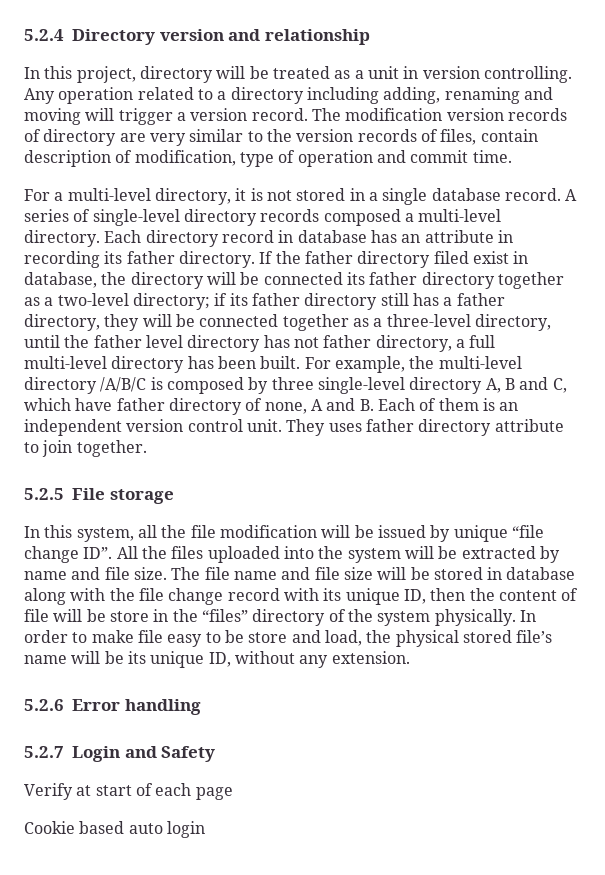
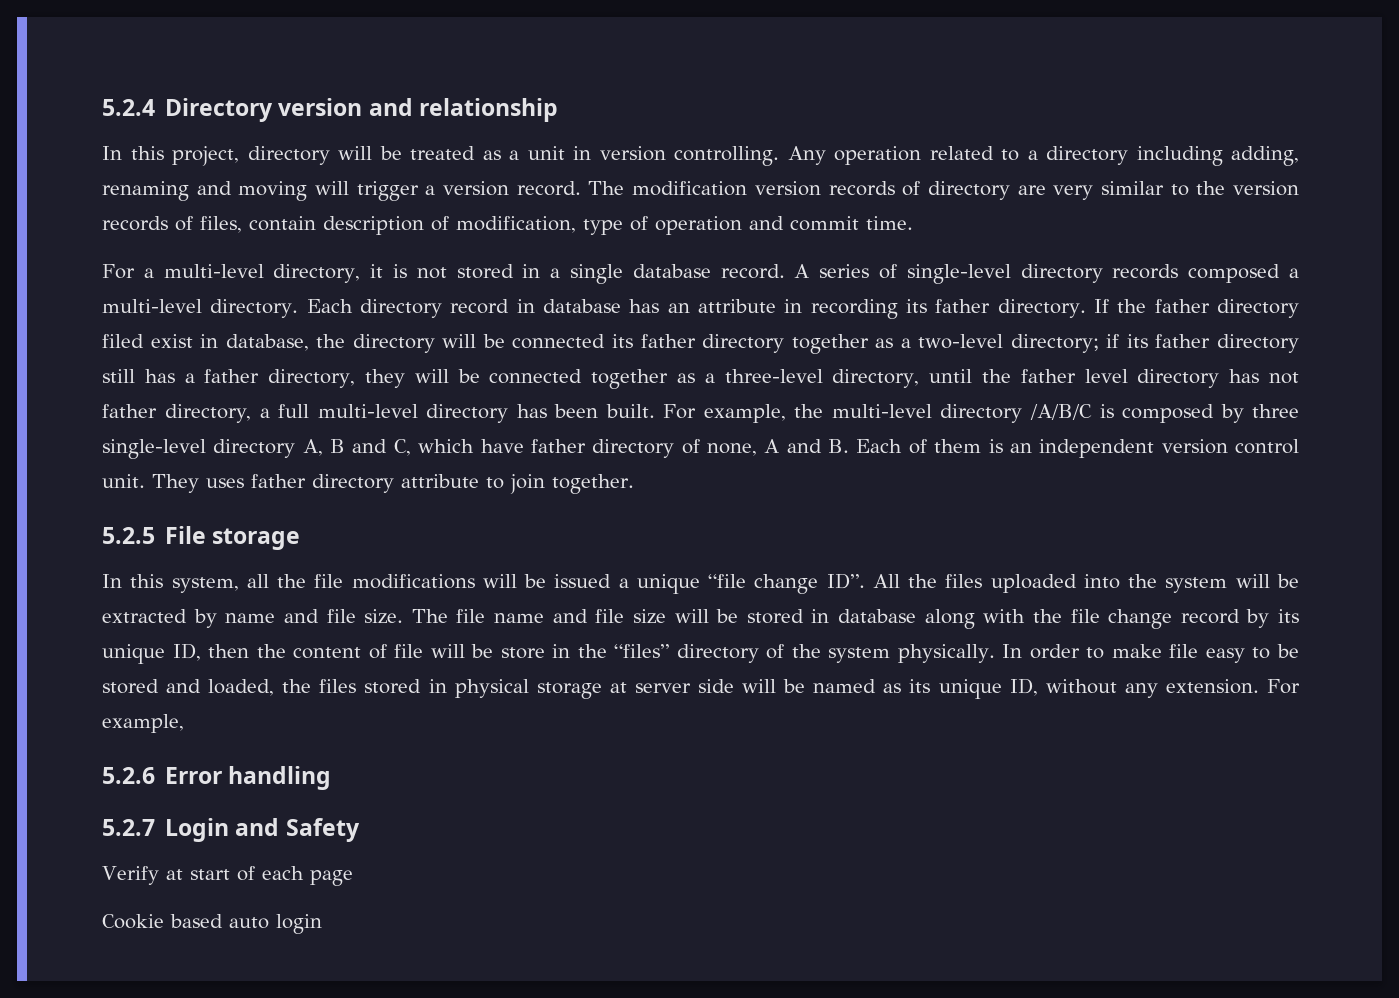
- In this system, all the file modification will be issued by unique “file change ID”. All the files uploaded into the system will be extracted by name and file size.
+ In this system, all the file modifications will be issued a unique “file change ID”. All the files uploaded into the system will be extracted by name and file size.
- The file name and file size will be stored in database along with the file change record with its unique ID, then the content of file will be store in the “files” directory of the system physically.
+ The file name and file size will be stored in database along with the file change record by its unique ID, then the content of file will be store in the “files” directory of the system physically.
- In order to make file easy to be store and load, the physical stored file’s name will be its unique ID, without any extension.
+ In order to make file easy to be stored and loaded, the files stored in physical storage at server side will be named as its unique ID, without any extension. For example,

